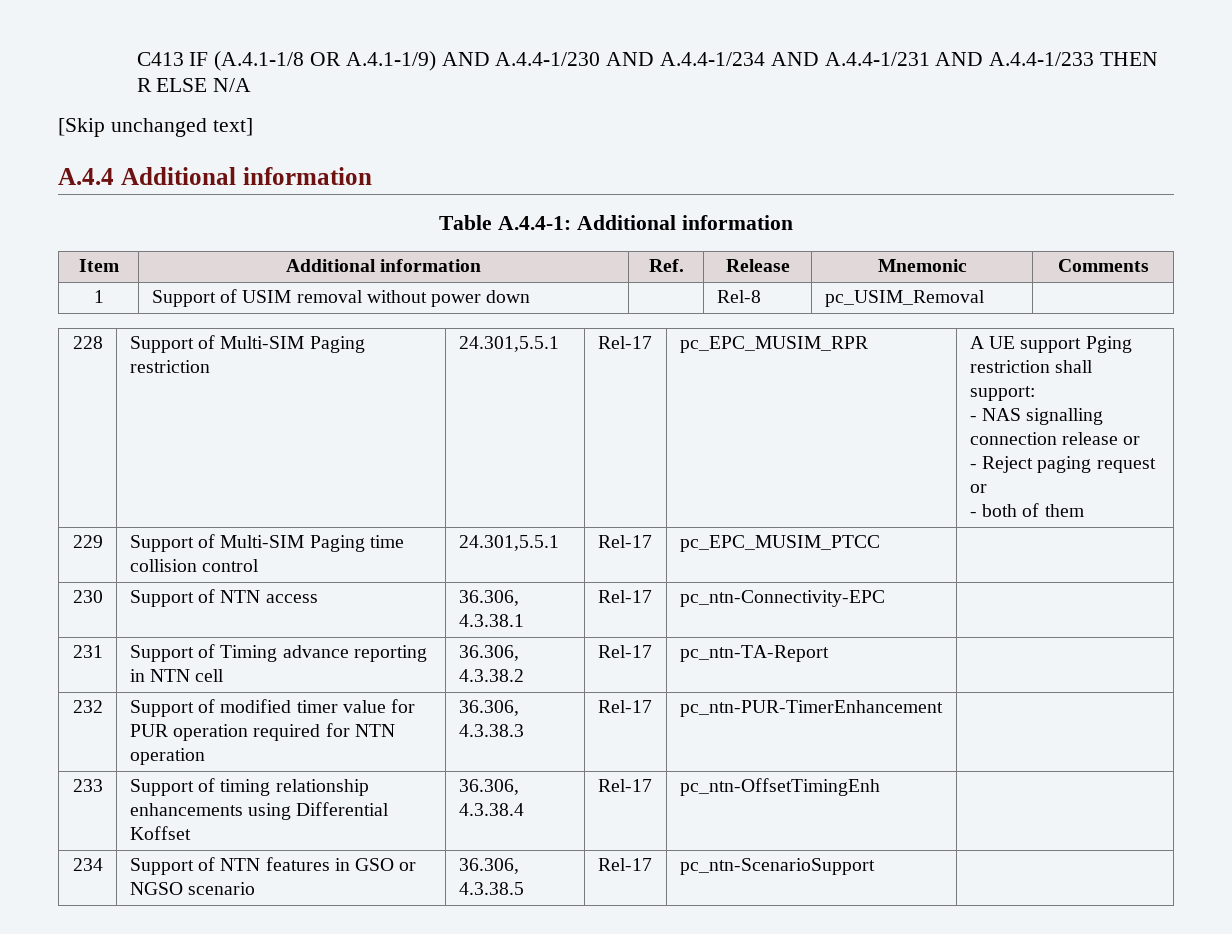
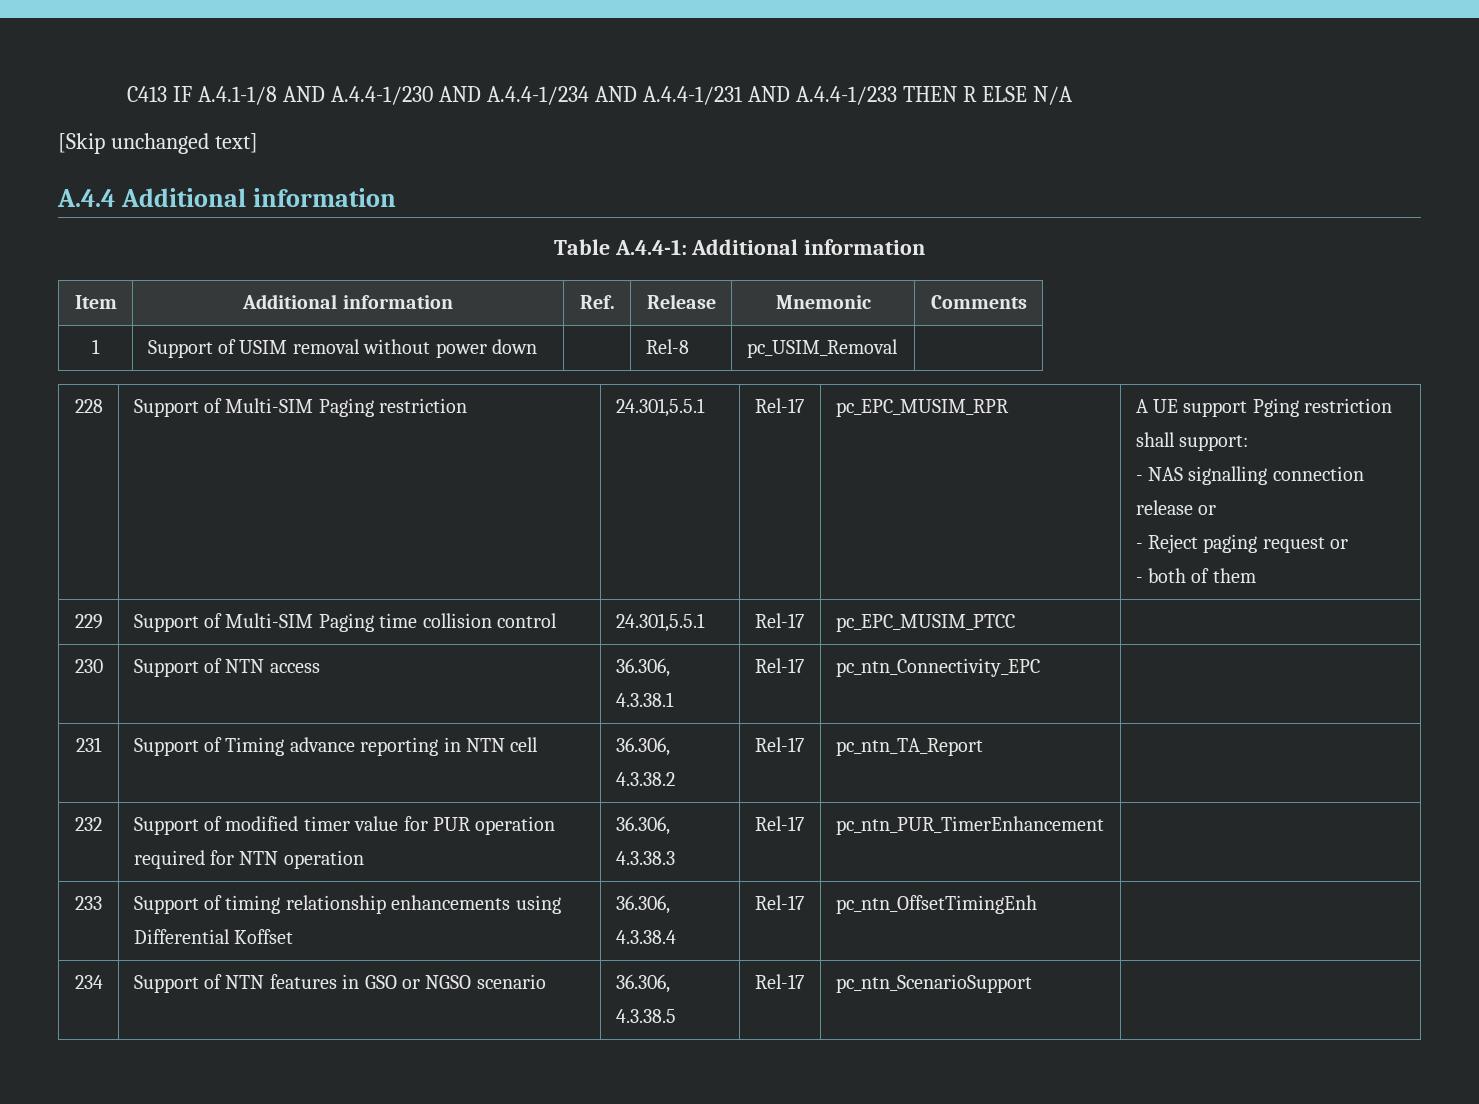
- C413 IF (A.4.1-1/8 OR A.4.1-1/9) AND A.4.4-1/230 AND A.4.4-1/234 AND A.4.4-1/231 AND A.4.4-1/233 THEN R ELSE N/A
+ C413 IF A.4.1-1/8 AND A.4.4-1/230 AND A.4.4-1/234 AND A.4.4-1/231 AND A.4.4-1/233 THEN R ELSE N/A
- 230 | Support of NTN access | 36.306, 4.3.38.1 | Rel-17 | pc_ntn-Connectivity-EPC |
+ 230 | Support of NTN access | 36.306, 4.3.38.1 | Rel-17 | pc_ntn_Connectivity_EPC |
- 231 | Support of Timing advance reporting in NTN cell | 36.306, 4.3.38.2 | Rel-17 | pc_ntn-TA-Report |
+ 231 | Support of Timing advance reporting in NTN cell | 36.306, 4.3.38.2 | Rel-17 | pc_ntn_TA_Report |
- 232 | Support of modified timer value for PUR operation required for NTN operation | 36.306, 4.3.38.3 | Rel-17 | pc_ntn-PUR-TimerEnhancement |
+ 232 | Support of modified timer value for PUR operation required for NTN operation | 36.306, 4.3.38.3 | Rel-17 | pc_ntn_PUR_TimerEnhancement |
- 233 | Support of timing relationship enhancements using Differential Koffset | 36.306, 4.3.38.4 | Rel-17 | pc_ntn-OffsetTimingEnh |
+ 233 | Support of timing relationship enhancements using Differential Koffset | 36.306, 4.3.38.4 | Rel-17 | pc_ntn_OffsetTimingEnh |
- 234 | Support of NTN features in GSO or NGSO scenario | 36.306, 4.3.38.5 | Rel-17 | pc_ntn-ScenarioSupport |
+ 234 | Support of NTN features in GSO or NGSO scenario | 36.306, 4.3.38.5 | Rel-17 | pc_ntn_ScenarioSupport |

